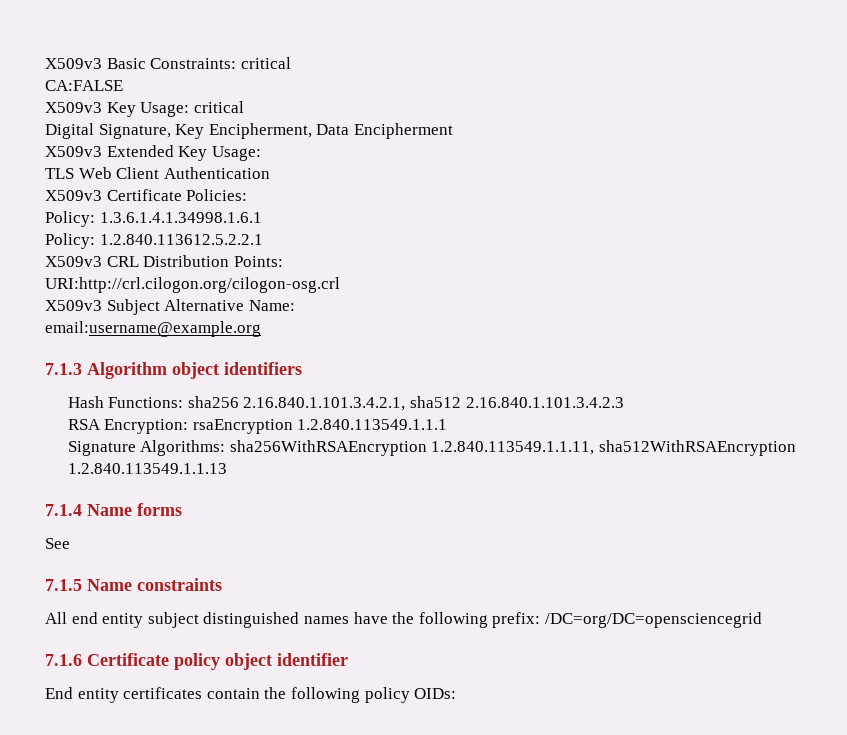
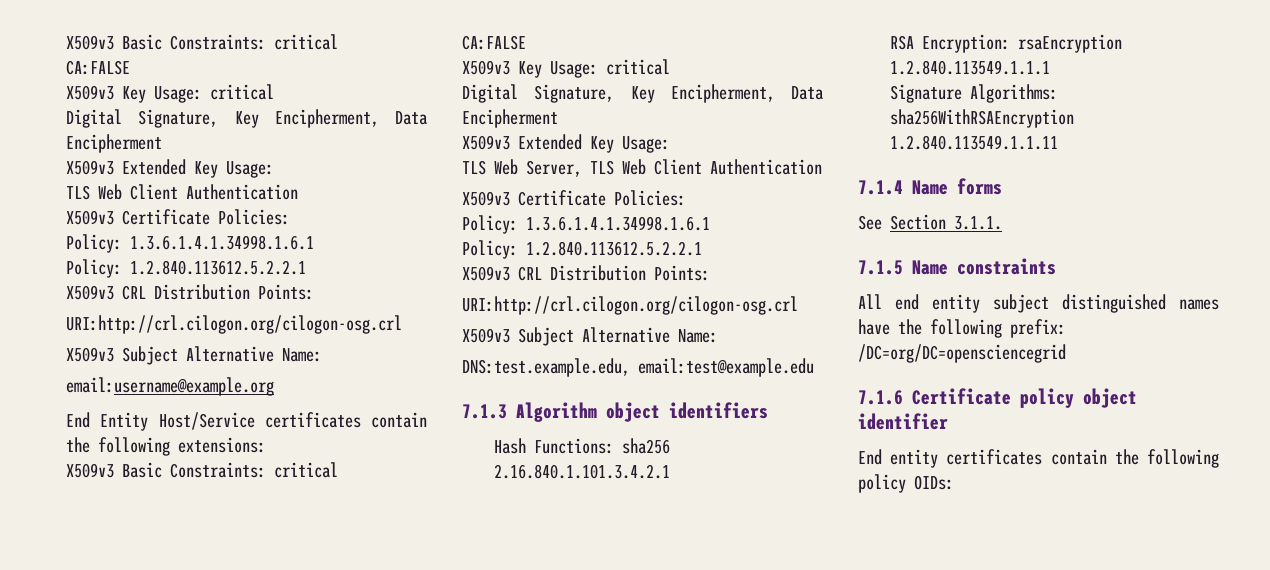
+ End Entity Host/Service certificates contain the following extensions:
+ X509v3 Basic Constraints: critical
+ CA:FALSE
+ X509v3 Key Usage: critical
+ Digital Signature, Key Encipherment, Data Encipherment
+ X509v3 Extended Key Usage:
+ TLS Web Server, TLS Web Client Authentication
+ X509v3 Certificate Policies:
+ Policy: 1.3.6.1.4.1.34998.1.6.1
+ Policy: 1.2.840.113612.5.2.2.1
+ X509v3 CRL Distribution Points:
+ URI:http://crl.cilogon.org/cilogon-osg.crl
+ X509v3 Subject Alternative Name:
+ DNS:test.example.edu, email:test@example.edu
- Hash Functions: sha256 2.16.840.1.101.3.4.2.1, sha512 2.16.840.1.101.3.4.2.3
+ Hash Functions: sha256 2.16.840.1.101.3.4.2.1
- Signature Algorithms: sha256WithRSAEncryption 1.2.840.113549.1.1.11, sha512WithRSAEncryption 1.2.840.113549.1.1.13
+ Signature Algorithms: sha256WithRSAEncryption 1.2.840.113549.1.1.11
- See
+ See Section 3.1.1.

